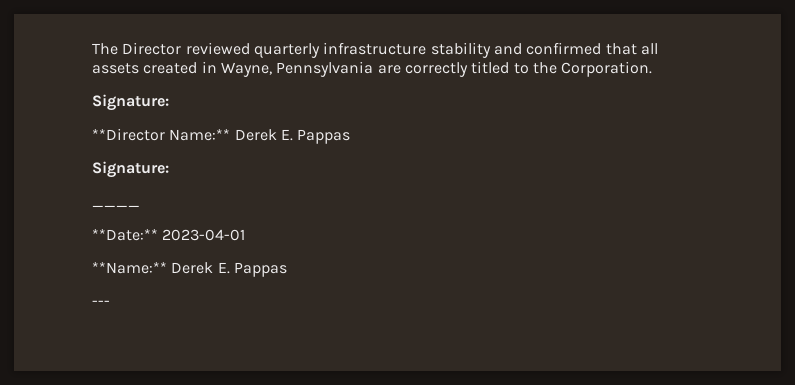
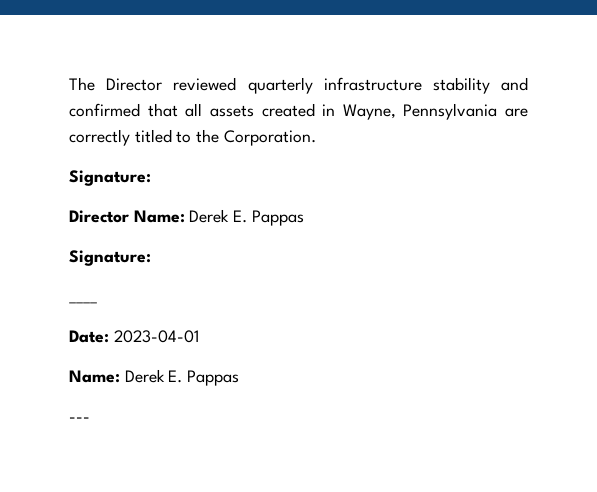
- **Director Name:** Derek E. Pappas
+ Director Name: Derek E. Pappas
- **Date:** 2023-04-01
- **Name:** Derek E. Pappas
+ Date: 2023-04-01
+ Name: Derek E. Pappas

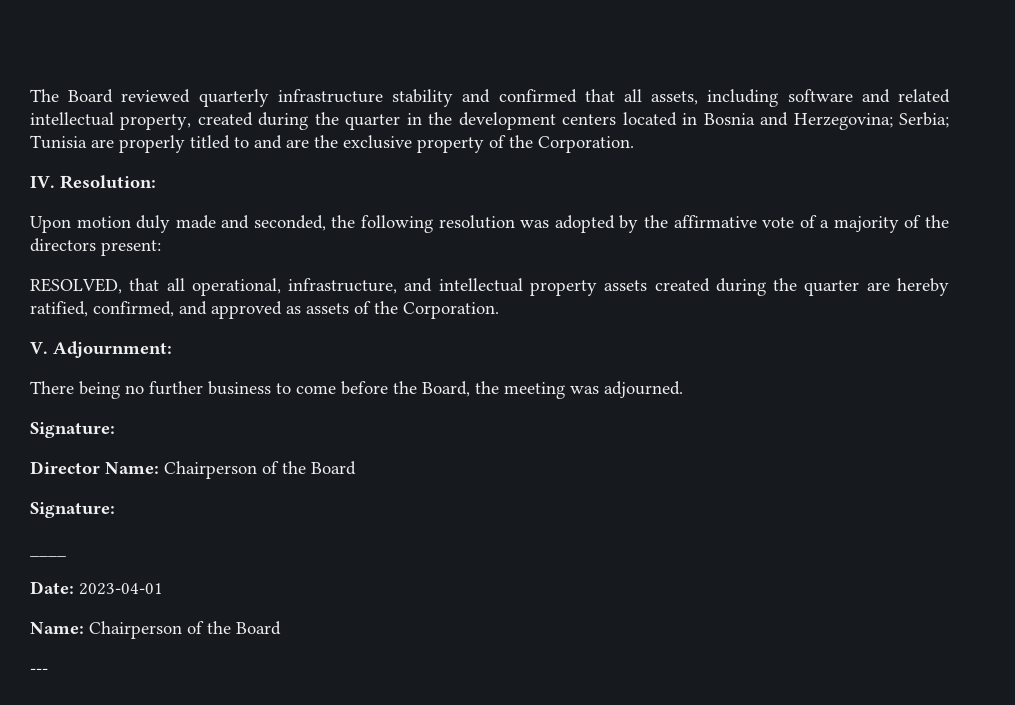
- The Director reviewed quarterly infrastructure stability and confirmed that all assets created in Wayne, Pennsylvania are correctly titled to the Corporation.
+ The Board reviewed quarterly infrastructure stability and confirmed that all assets, including software and related intellectual property, created during the quarter in the development centers located in Bosnia and Herzegovina; Serbia; Tunisia are properly titled to and are the exclusive property of the Corporation.
+ IV. Resolution:
+ Upon motion duly made and seconded, the following resolution was adopted by the affirmative vote of a majority of the directors present:
+ RESOLVED, that all operational, infrastructure, and intellectual property assets created during the quarter are hereby ratified, confirmed, and approved as assets of the Corporation.
+ V. Adjournment:
+ There being no further business to come before the Board, the meeting was adjourned.
- Director Name: Derek E. Pappas
+ Director Name: Chairperson of the Board
  Date: 2023-04-01
- Name: Derek E. Pappas
+ Name: Chairperson of the Board

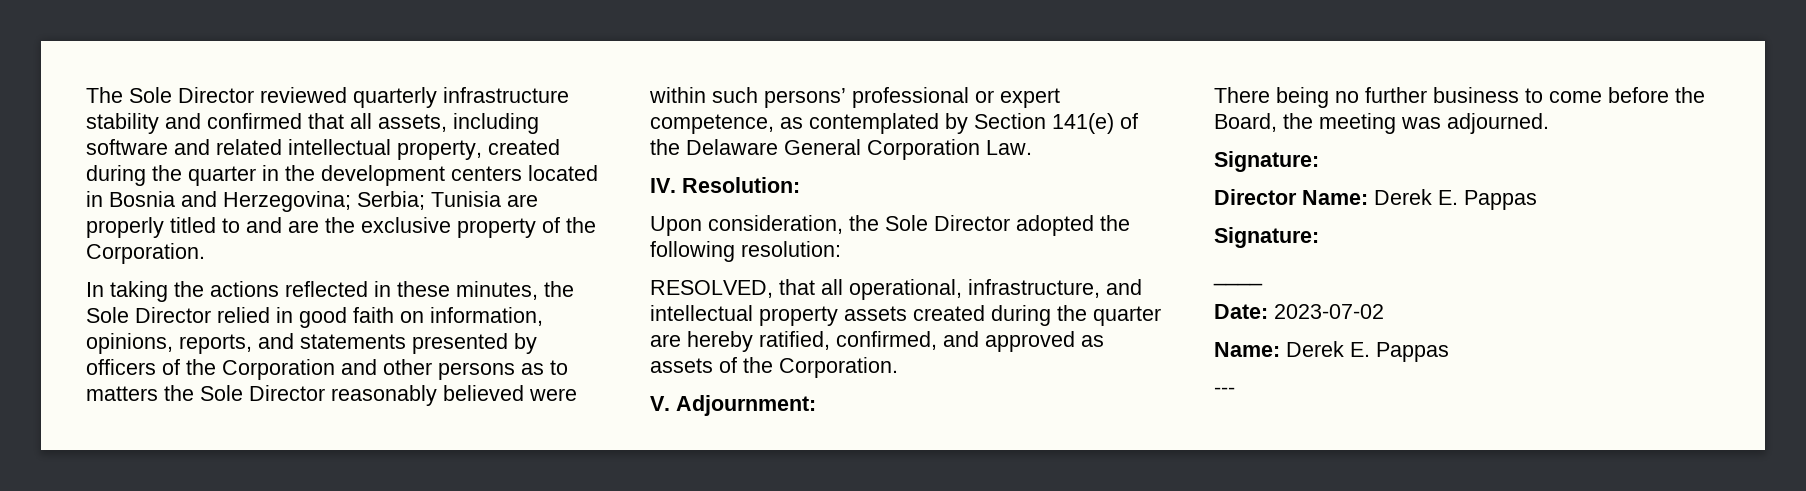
- The Board reviewed quarterly infrastructure stability and confirmed that all assets, including software and related intellectual property, created during the quarter in the development centers located in Bosnia and Herzegovina; Serbia; Tunisia are properly titled to and are the exclusive property of the Corporation.
+ The Sole Director reviewed quarterly infrastructure stability and confirmed that all assets, including software and related intellectual property, created during the quarter in the development centers located in Bosnia and Herzegovina; Serbia; Tunisia are properly titled to and are the exclusive property of the Corporation.
+ In taking the actions reflected in these minutes, the Sole Director relied in good faith on information, opinions, reports, and statements presented by officers of the Corporation and other persons as to matters the Sole Director reasonably believed were within such persons’ professional or expert competence, as contemplated by Section 141(e) of the Delaware General Corporation Law.
  IV. Resolution:
- Upon motion duly made and seconded, the following resolution was adopted by the affirmative vote of a majority of the directors present:
+ Upon consideration, the Sole Director adopted the following resolution:
- Director Name: Chairperson of the Board
+ Director Name: Derek E. Pappas
- Date: 2023-04-01
- Name: Chairperson of the Board
+ Date: 2023-07-02
+ Name: Derek E. Pappas

